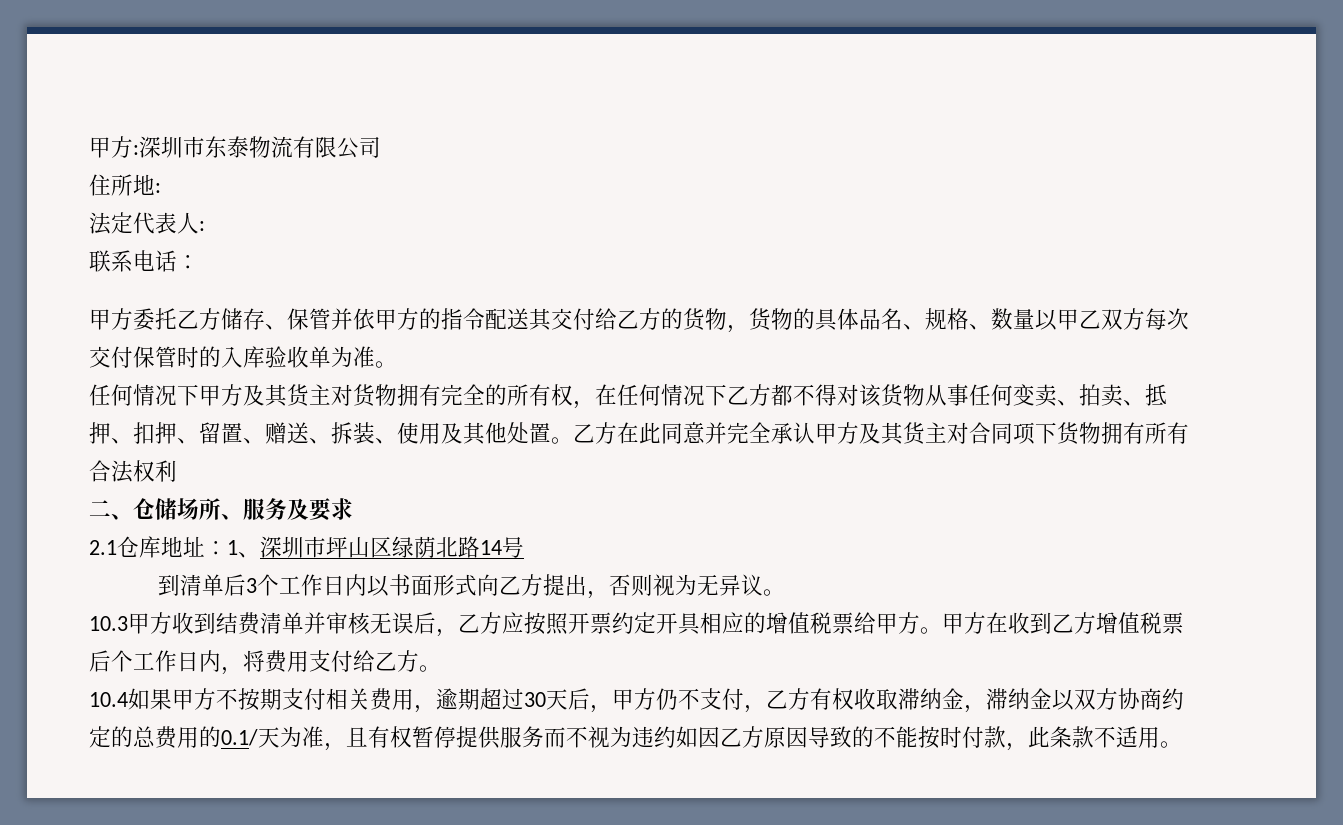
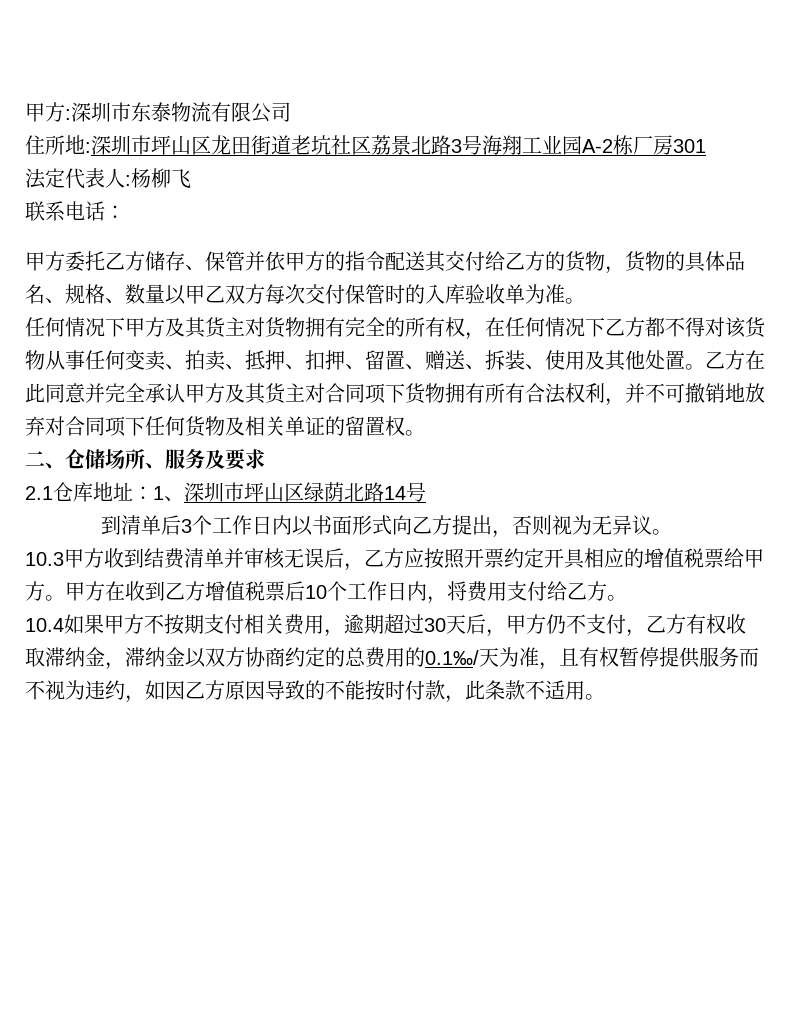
- 住所地:
+ 住所地:深圳市坪山区龙田街道老坑社区荔景北路3号海翔工业园A-2栋厂房301
- 法定代表人:
+ 法定代表人:杨柳飞
- 乙方在此同意并完全承认甲方及其货主对合同项下货物拥有所有合法权利
+ 乙方在此同意并完全承认甲方及其货主对合同项下货物拥有所有合法权利，并不可撤销地放弃对合同项下任何货物及相关单证的留置权。
- 甲方在收到乙方增值税票后个工作日内，将费用支付给乙方。
+ 甲方在收到乙方增值税票后10个工作日内，将费用支付给乙方。
- 10.4如果甲方不按期支付相关费用，逾期超过30天后，甲方仍不支付，乙方有权收取滞纳金，滞纳金以双方协商约定的总费用的0.1/天为准，且有权暂停提供服务而不视为违约如因乙方原因导致的不能按时付款，此条款不适用。
+ 10.4如果甲方不按期支付相关费用，逾期超过30天后，甲方仍不支付，乙方有权收取滞纳金，滞纳金以双方协商约定的总费用的0.1‰/天为准，且有权暂停提供服务而不视为违约，如因乙方原因导致的不能按时付款，此条款不适用。

